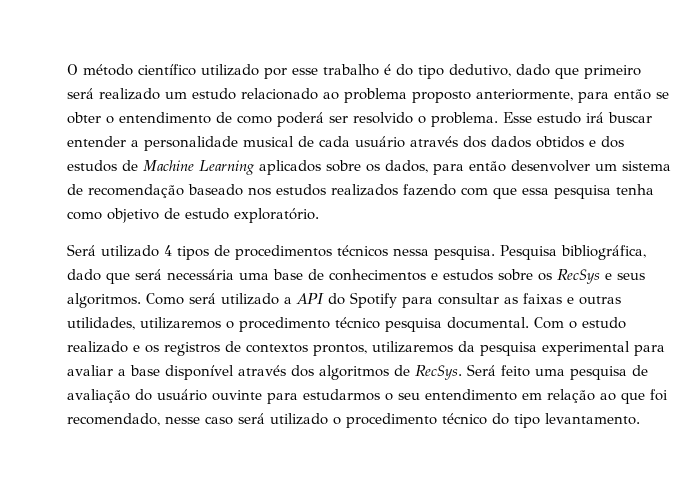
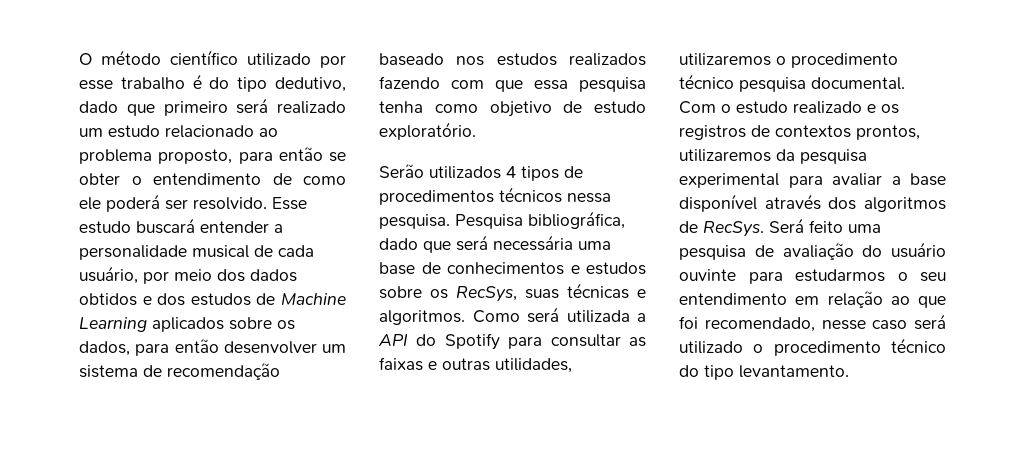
- O método científico utilizado por esse trabalho é do tipo dedutivo, dado que primeiro será realizado um estudo relacionado ao problema proposto anteriormente, para então se obter o entendimento de como poderá ser resolvido o problema. Esse estudo irá buscar entender a personalidade musical de cada usuário através dos dados obtidos e dos estudos de Machine Learning aplicados sobre os dados, para então desenvolver um sistema de recomendação baseado nos estudos realizados fazendo com que essa pesquisa tenha como objetivo de estudo exploratório.
+ O método científico utilizado por esse trabalho é do tipo dedutivo, dado que primeiro será realizado um estudo relacionado ao problema proposto, para então se obter o entendimento de como ele poderá ser resolvido. Esse estudo buscará entender a personalidade musical de cada usuário, por meio dos dados obtidos e dos estudos de Machine Learning aplicados sobre os dados, para então desenvolver um sistema de recomendação baseado nos estudos realizados fazendo com que essa pesquisa tenha como objetivo de estudo exploratório.
- Será utilizado 4 tipos de procedimentos técnicos nessa pesquisa.
+ Serão utilizados 4 tipos de procedimentos técnicos nessa pesquisa.
- Pesquisa bibliográfica, dado que será necessária uma base de conhecimentos e estudos sobre os RecSys e seus algoritmos.
+ Pesquisa bibliográfica, dado que será necessária uma base de conhecimentos e estudos sobre os RecSys, suas técnicas e algoritmos.
- Como será utilizado a API do Spotify para consultar as faixas e outras utilidades, utilizaremos o procedimento técnico pesquisa documental.
+ Como será utilizada a API do Spotify para consultar as faixas e outras utilidades, utilizaremos o procedimento técnico pesquisa documental.

